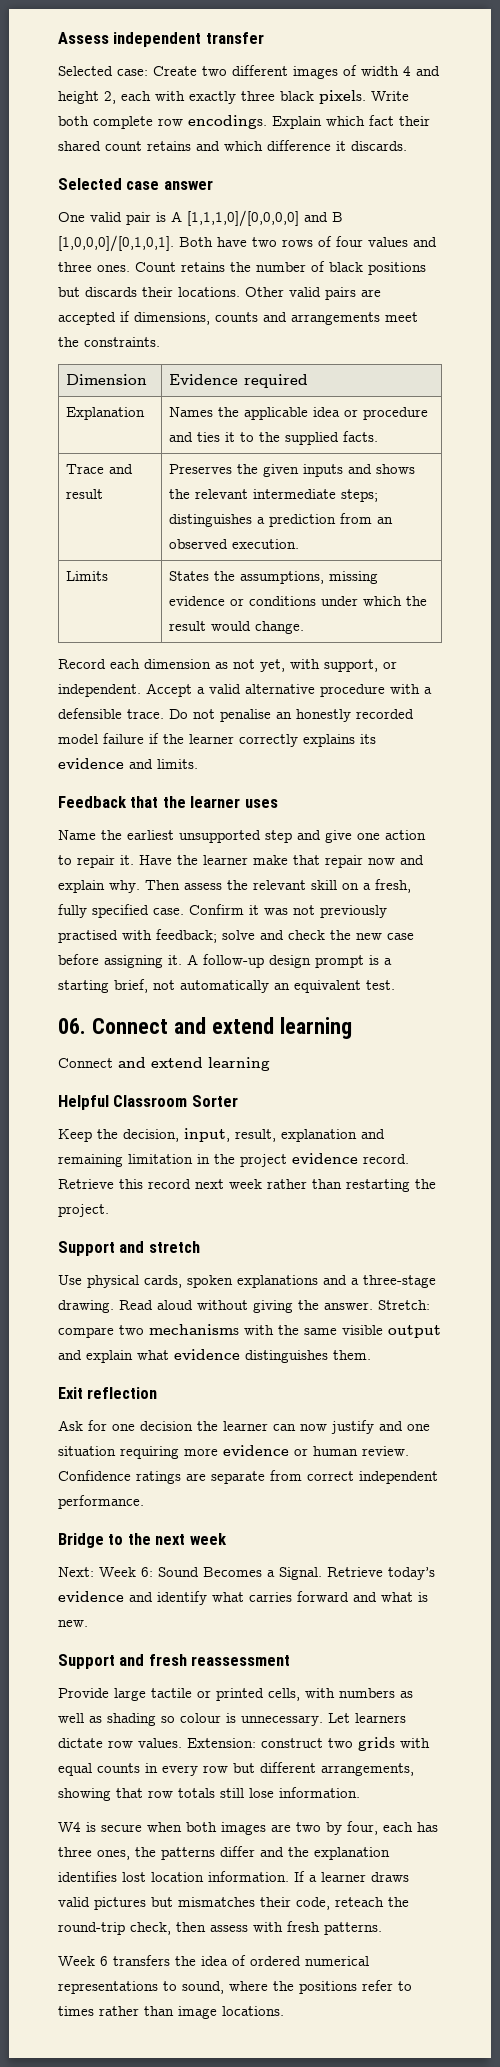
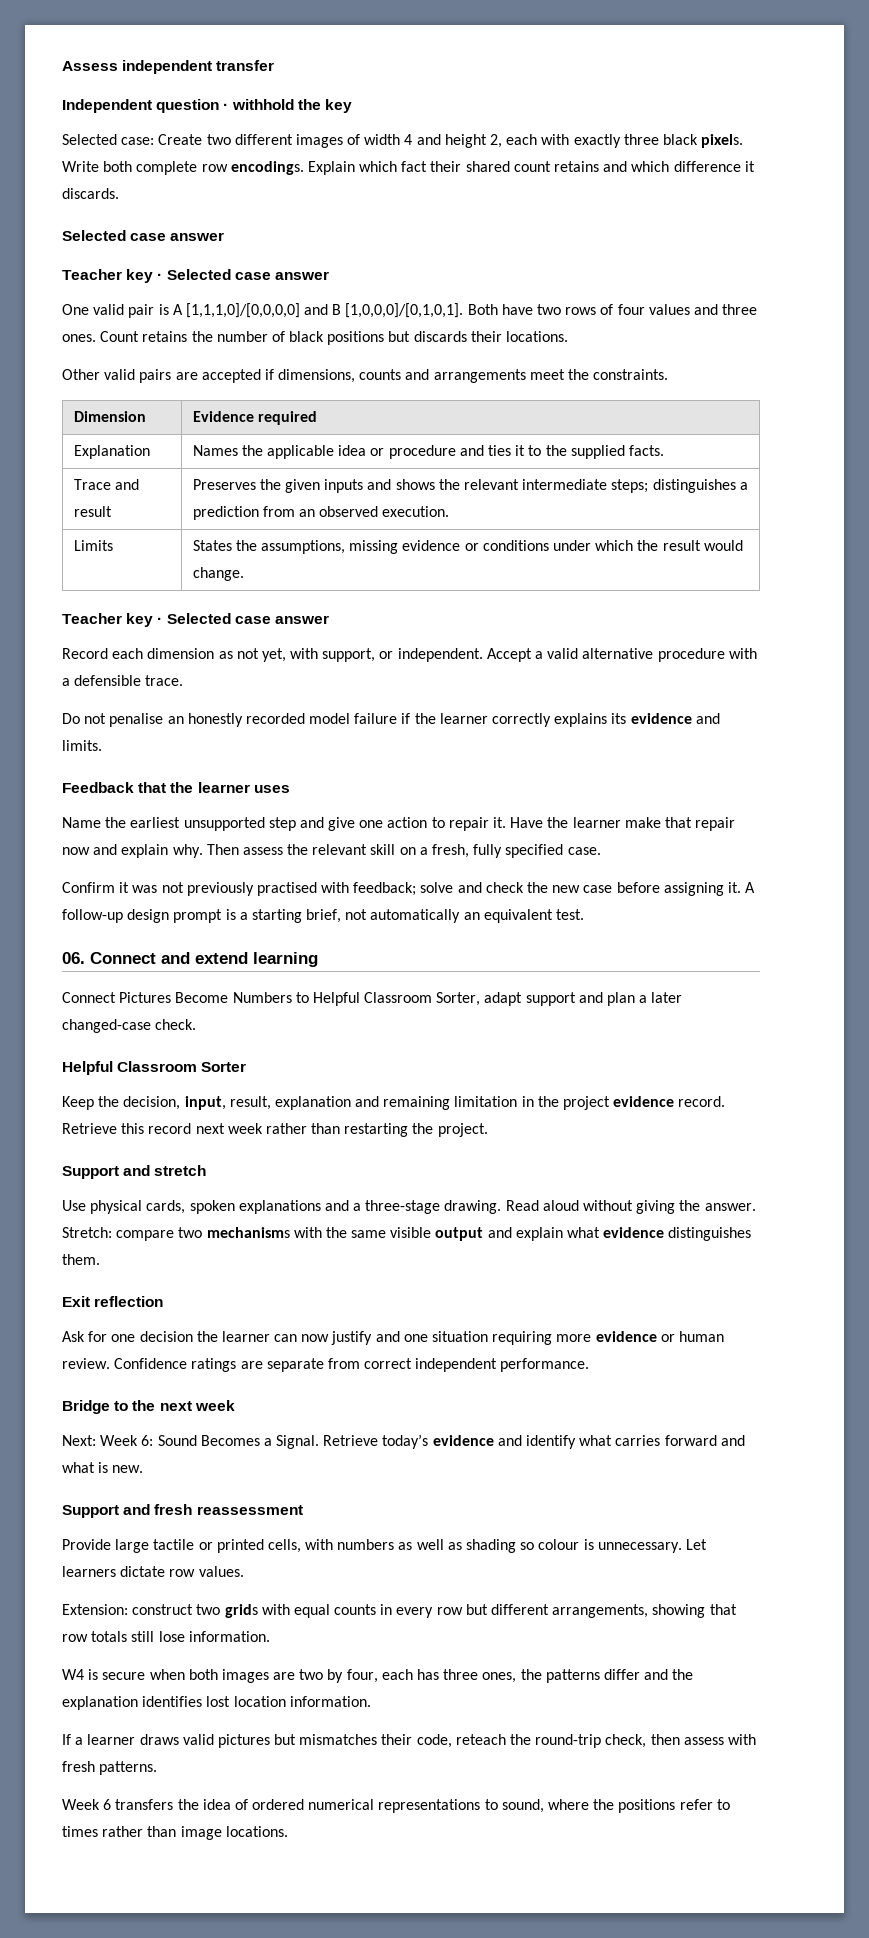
+ Independent question · withhold the key
  Explain which fact their shared count retains and which difference it discards.
  Selected case answer
+ Teacher key · Selected case answer
- Count retains the number of black positions but discards their locations. Other valid pairs are accepted if dimensions, counts and arrangements meet the constraints.
+ Count retains the number of black positions but discards their locations.
+ Other valid pairs are accepted if dimensions, counts and arrangements meet the constraints.
  Limits | States the assumptions, missing evidence or conditions under which the result would change.
+ Teacher key · Selected case answer
- Accept a valid alternative procedure with a defensible trace. Do not penalise an honestly recorded model failure if the learner correctly explains its evidence and limits.
+ Accept a valid alternative procedure with a defensible trace.
+ Do not penalise an honestly recorded model failure if the learner correctly explains its evidence and limits.
- Then assess the relevant skill on a fresh, fully specified case. Confirm it was not previously practised with feedback; solve and check the new case before assigning it.
+ Then assess the relevant skill on a fresh, fully specified case.
+ Confirm it was not previously practised with feedback; solve and check the new case before assigning it.
  06. Connect and extend learning
- Connect and extend learning
+ Connect Pictures Become Numbers to Helpful Classroom Sorter, adapt support and plan a later changed-case check.
- Let learners dictate row values. Extension: construct two grids with equal counts in every row but different arrangements, showing that row totals still lose information.
+ Let learners dictate row values.
+ Extension: construct two grids with equal counts in every row but different arrangements, showing that row totals still lose information.
- W4 is secure when both images are two by four, each has three ones, the patterns differ and the explanation identifies lost location information. If a learner draws valid pictures but mismatches their code, reteach the round-trip check, then assess with fresh patterns.
+ W4 is secure when both images are two by four, each has three ones, the patterns differ and the explanation identifies lost location information.
+ If a learner draws valid pictures but mismatches their code, reteach the round-trip check, then assess with fresh patterns.

